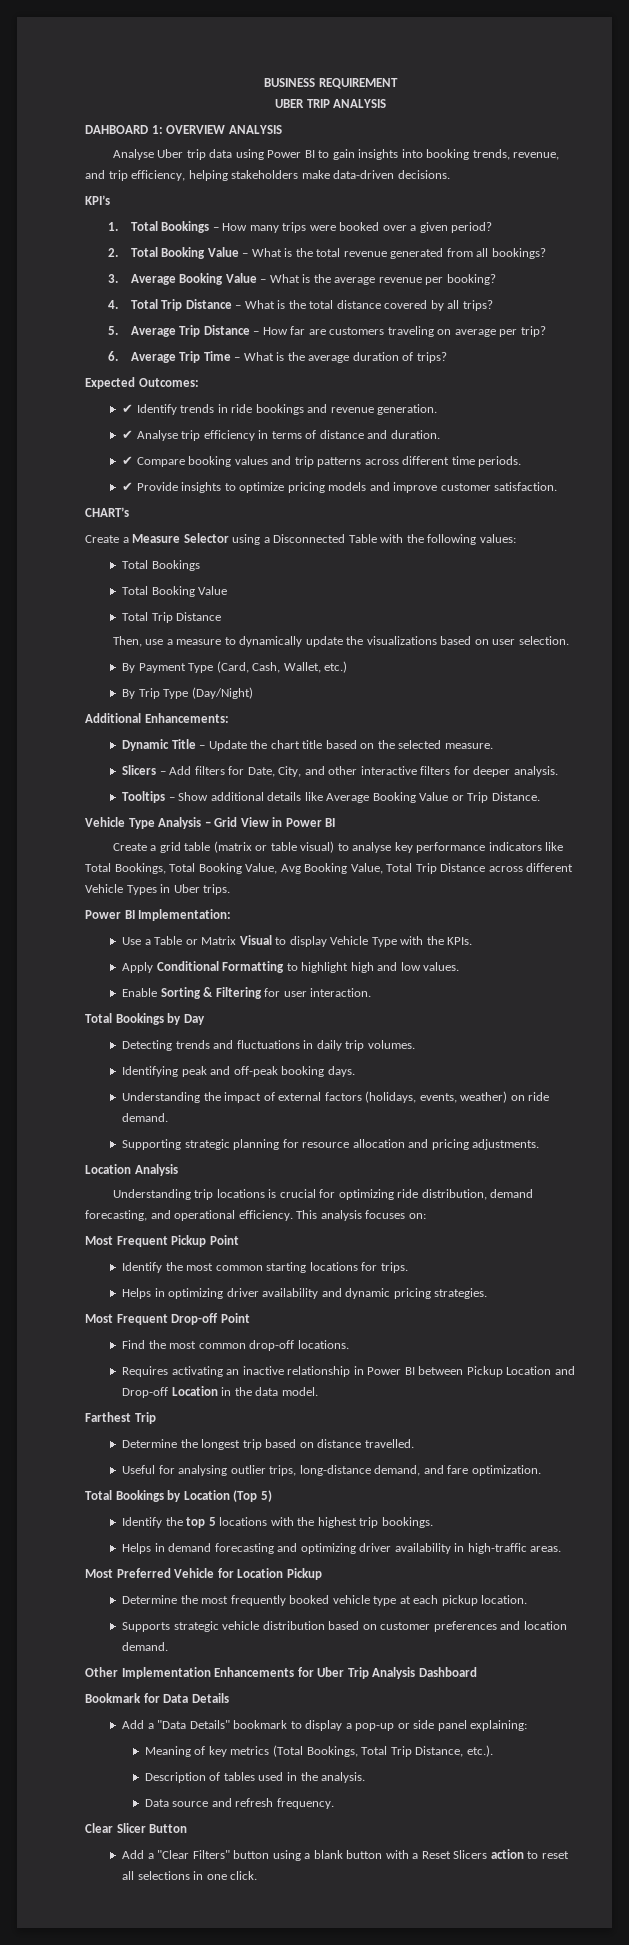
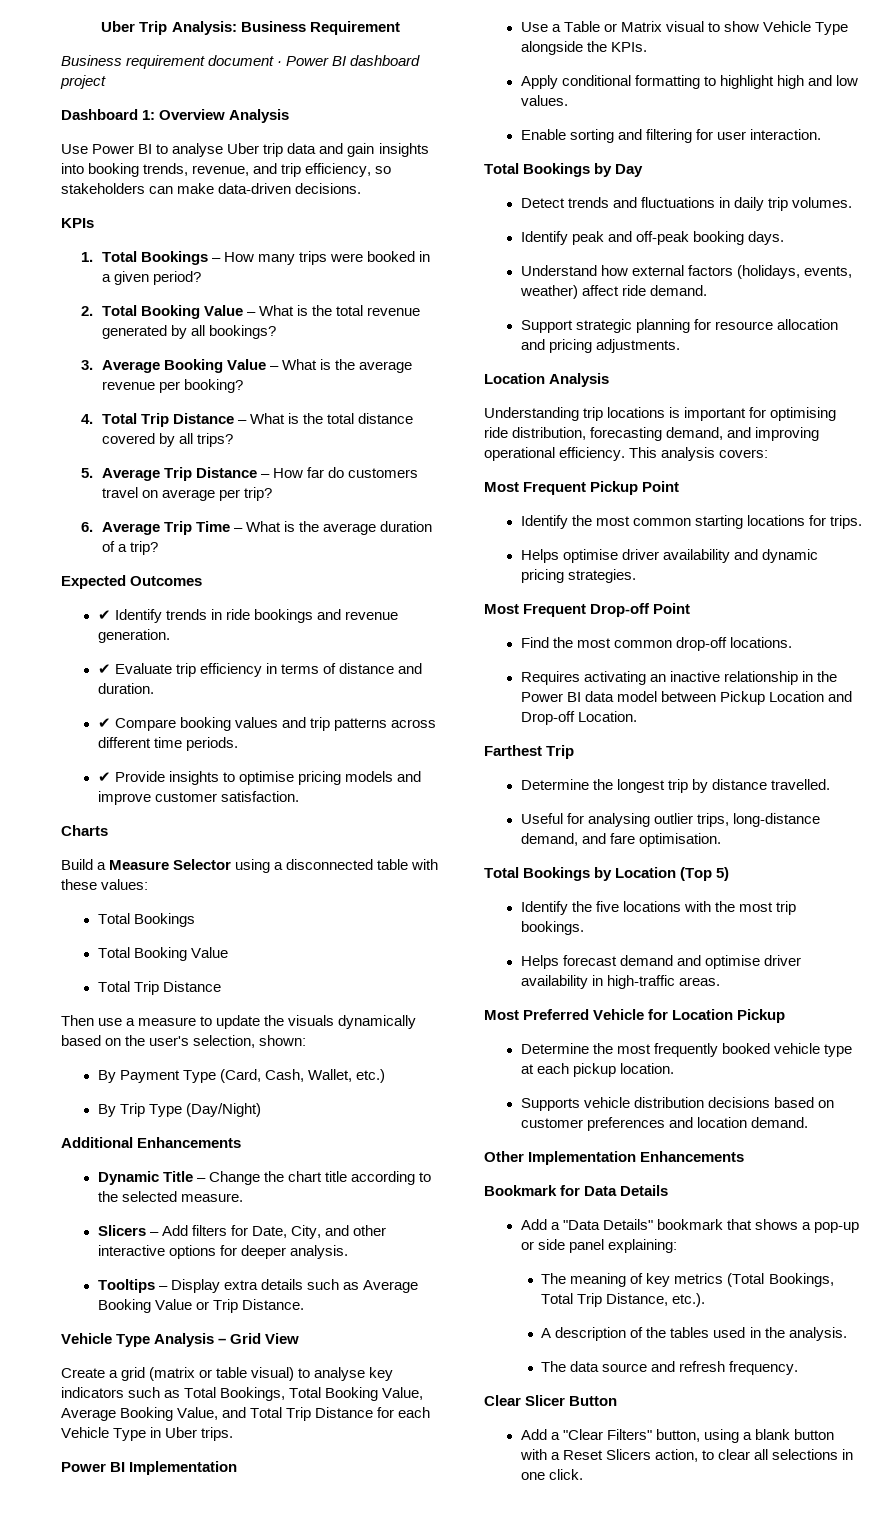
- BUSINESS REQUIREMENT
- UBER TRIP ANALYSIS
- DAHBOARD 1: OVERVIEW ANALYSIS
- Analyse Uber trip data using Power BI to gain insights into booking trends, revenue, and trip efficiency, helping stakeholders make data-driven decisions.
+ Uber Trip Analysis: Business Requirement
+ Business requirement document · Power BI dashboard project
+ Dashboard 1: Overview Analysis
+ Use Power BI to analyse Uber trip data and gain insights into booking trends, revenue, and trip efficiency, so stakeholders can make data-driven decisions.
- KPI’s
+ KPIs
- 1. Total Bookings – How many trips were booked over a given period?
+ 1. Total Bookings – How many trips were booked in a given period?
- 2. Total Booking Value – What is the total revenue generated from all bookings?
+ 2. Total Booking Value – What is the total revenue generated by all bookings?
- 5. Average Trip Distance – How far are customers traveling on average per trip?
+ 5. Average Trip Distance – How far do customers travel on average per trip?
- 6. Average Trip Time – What is the average duration of trips?
+ 6. Average Trip Time – What is the average duration of a trip?
- Expected Outcomes:
+ Expected Outcomes
- ✔ Analyse trip efficiency in terms of distance and duration.
+ ✔ Evaluate trip efficiency in terms of distance and duration.
- ✔ Provide insights to optimize pricing models and improve customer satisfaction.
+ ✔ Provide insights to optimise pricing models and improve customer satisfaction.
- CHART’s
- Create a Measure Selector using a Disconnected Table with the following values:
+ Charts
+ Build a Measure Selector using a disconnected table with these values:
- Then, use a measure to dynamically update the visualizations based on user selection.
+ Then use a measure to update the visuals dynamically based on the user's selection, shown:
- Additional Enhancements:
+ Additional Enhancements
- Dynamic Title – Update the chart title based on the selected measure.
+ Dynamic Title – Change the chart title according to the selected measure.
- Slicers – Add filters for Date, City, and other interactive filters for deeper analysis.
+ Slicers – Add filters for Date, City, and other interactive options for deeper analysis.
- Tooltips – Show additional details like Average Booking Value or Trip Distance.
+ Tooltips – Display extra details such as Average Booking Value or Trip Distance.
- Vehicle Type Analysis – Grid View in Power BI
+ Vehicle Type Analysis – Grid View
- Create a grid table (matrix or table visual) to analyse key performance indicators like Total Bookings, Total Booking Value, Avg Booking Value, Total Trip Distance across different Vehicle Types in Uber trips.
+ Create a grid (matrix or table visual) to analyse key indicators such as Total Bookings, Total Booking Value, Average Booking Value, and Total Trip Distance for each Vehicle Type in Uber trips.
- Power BI Implementation:
+ Power BI Implementation
- Use a Table or Matrix Visual to display Vehicle Type with the KPIs.
+ Use a Table or Matrix visual to show Vehicle Type alongside the KPIs.
- Apply Conditional Formatting to highlight high and low values.
+ Apply conditional formatting to highlight high and low values.
- Enable Sorting & Filtering for user interaction.
+ Enable sorting and filtering for user interaction.
- Detecting trends and fluctuations in daily trip volumes.
+ Detect trends and fluctuations in daily trip volumes.
- Identifying peak and off-peak booking days.
+ Identify peak and off-peak booking days.
- Understanding the impact of external factors (holidays, events, weather) on ride demand.
+ Understand how external factors (holidays, events, weather) affect ride demand.
- Supporting strategic planning for resource allocation and pricing adjustments.
+ Support strategic planning for resource allocation and pricing adjustments.
- Understanding trip locations is crucial for optimizing ride distribution, demand forecasting, and operational efficiency.
+ Understanding trip locations is important for optimising ride distribution, forecasting demand, and improving operational efficiency.
- This analysis focuses on:
+ This analysis covers:
- Helps in optimizing driver availability and dynamic pricing strategies.
+ Helps optimise driver availability and dynamic pricing strategies.
- Requires activating an inactive relationship in Power BI between Pickup Location and Drop-off Location in the data model.
+ Requires activating an inactive relationship in the Power BI data model between Pickup Location and Drop-off Location.
- Determine the longest trip based on distance travelled.
+ Determine the longest trip by distance travelled.
- Useful for analysing outlier trips, long-distance demand, and fare optimization.
+ Useful for analysing outlier trips, long-distance demand, and fare optimisation.
- Identify the top 5 locations with the highest trip bookings.
+ Identify the five locations with the most trip bookings.
- Helps in demand forecasting and optimizing driver availability in high-traffic areas.
+ Helps forecast demand and optimise driver availability in high-traffic areas.
- Supports strategic vehicle distribution based on customer preferences and location demand.
+ Supports vehicle distribution decisions based on customer preferences and location demand.
- Other Implementation Enhancements for Uber Trip Analysis Dashboard
+ Other Implementation Enhancements
- Add a "Data Details" bookmark to display a pop-up or side panel explaining:
+ Add a "Data Details" bookmark that shows a pop-up or side panel explaining:
- Meaning of key metrics (Total Bookings, Total Trip Distance, etc.).
+ The meaning of key metrics (Total Bookings, Total Trip Distance, etc.).
- Description of tables used in the analysis.
+ A description of the tables used in the analysis.
- Data source and refresh frequency.
+ The data source and refresh frequency.
- Add a "Clear Filters" button using a blank button with a Reset Slicers action to reset all selections in one click.
+ Add a "Clear Filters" button, using a blank button with a Reset Slicers action, to clear all selections in one click.

